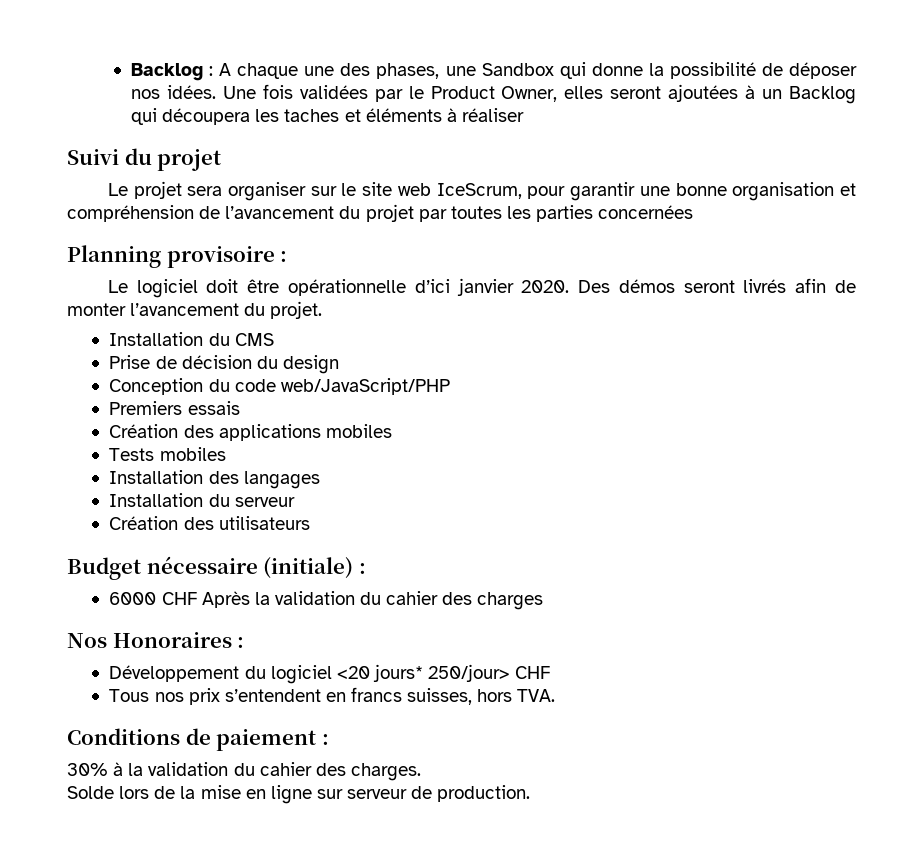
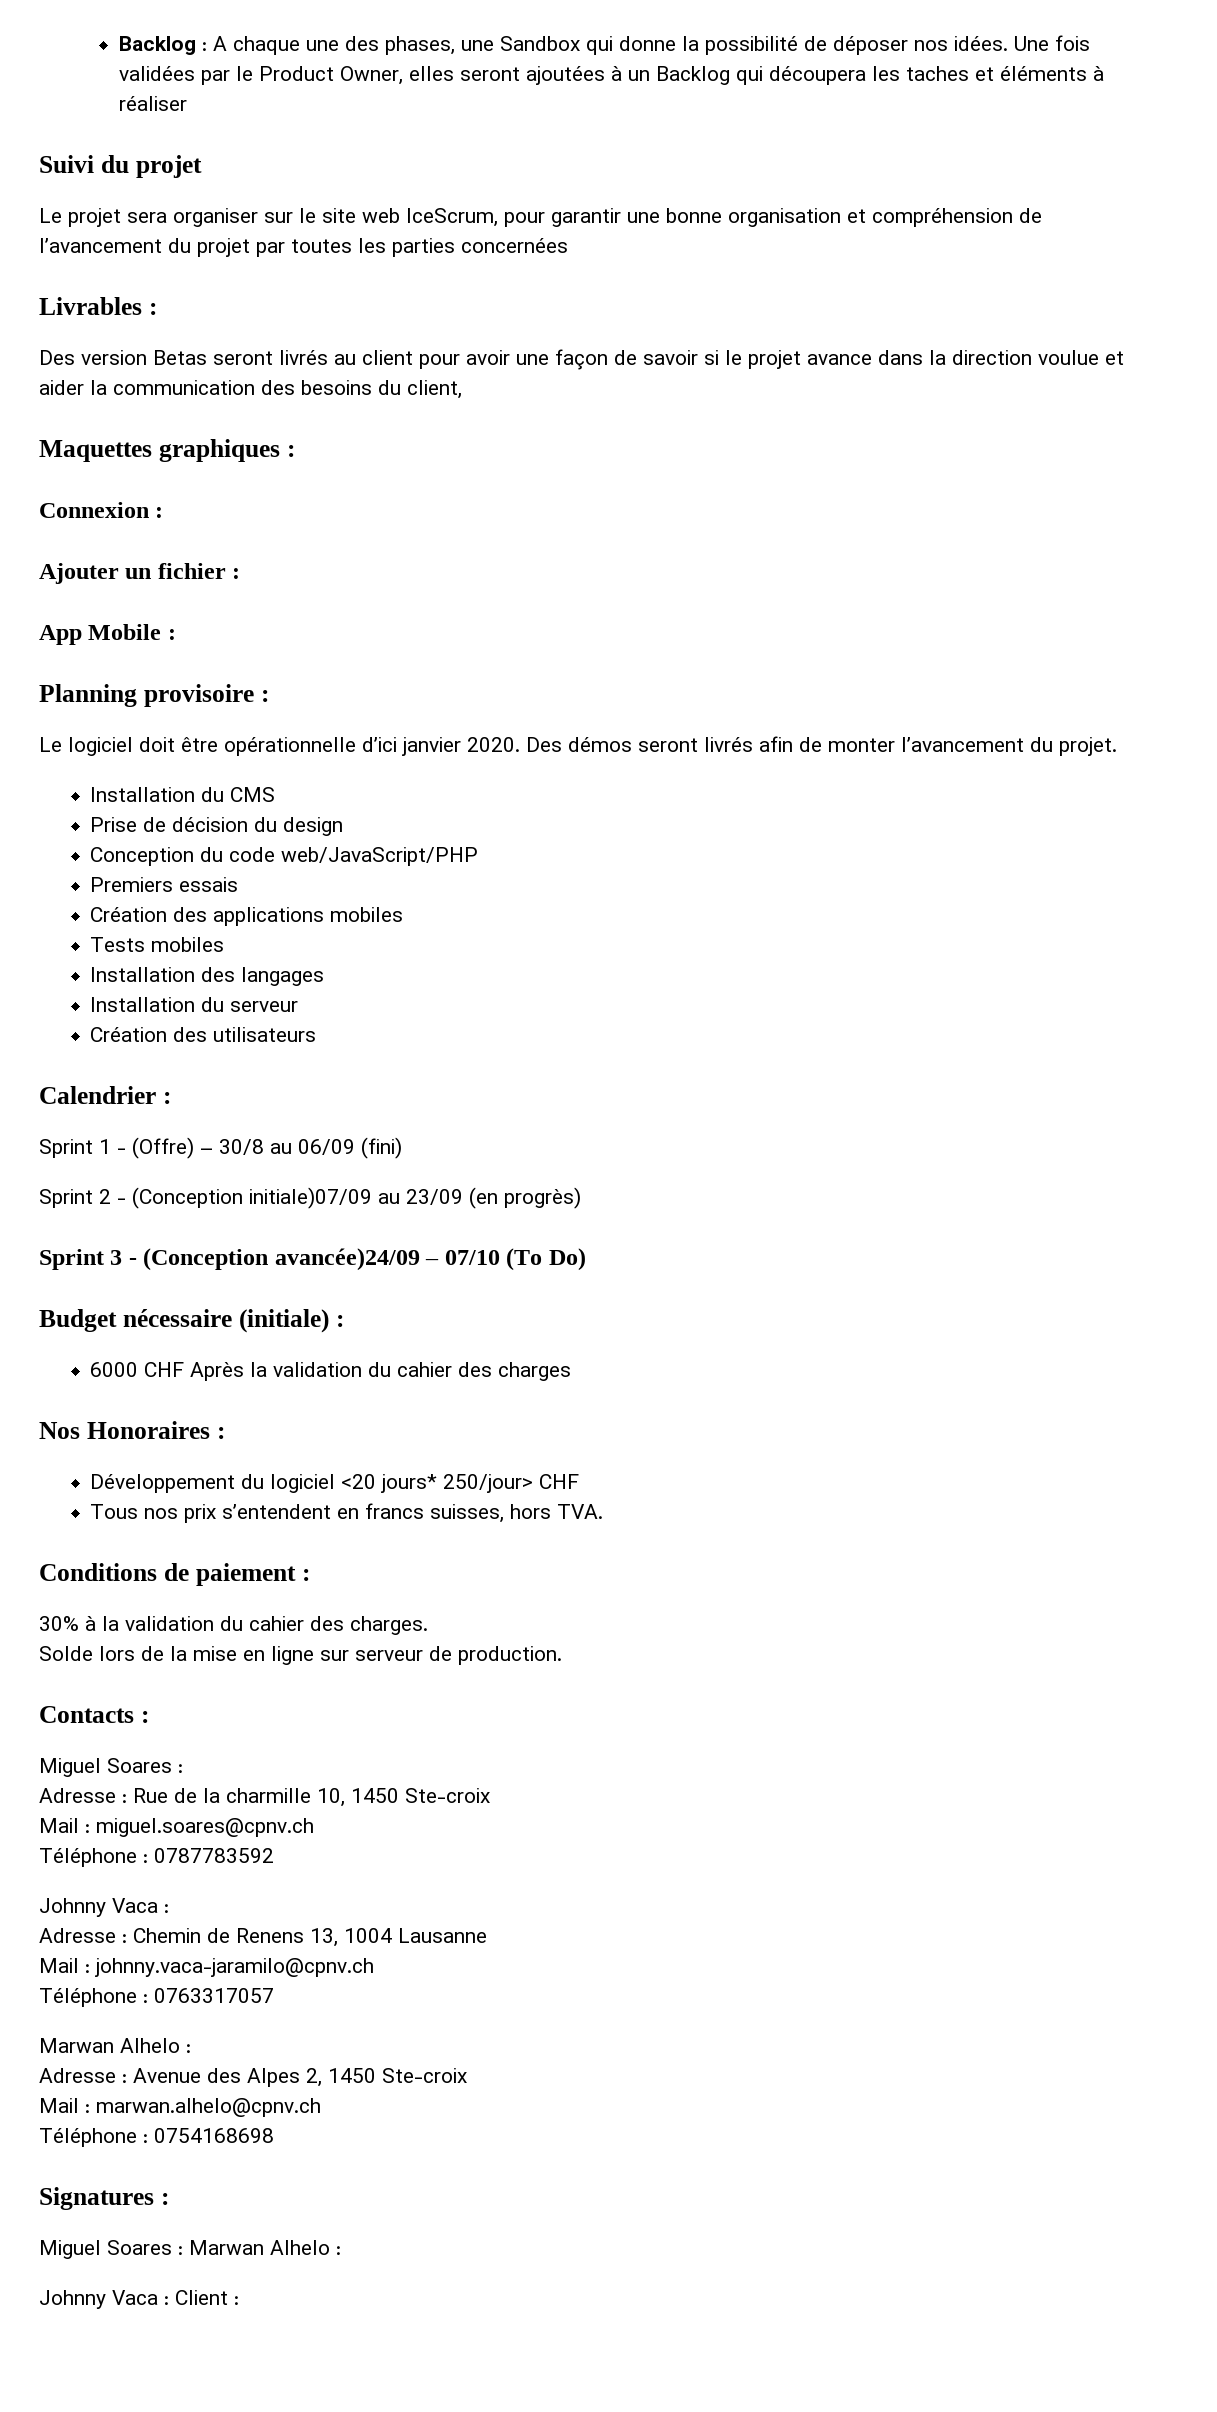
+ Livrables :
+ Des version Betas seront livrés au client pour avoir une façon de savoir si le projet avance dans la direction voulue et aider la communication des besoins du client,
+ Maquettes graphiques :
+ Connexion :
+ Ajouter un fichier :
+ App Mobile :
+ Calendrier :
+ Sprint 1 - (Offre) – 30/8 au 06/09 (fini)
+ Sprint 2 - (Conception initiale)07/09 au 23/09 (en progrès)
+ Sprint 3 - (Conception avancée)24/09 – 07/10 (To Do)
+ Contacts :
+ Miguel Soares :
+ Adresse : Rue de la charmille 10, 1450 Ste-croix
+ Mail : miguel.soares@cpnv.ch
+ Téléphone : 0787783592
+ Johnny Vaca :
+ Adresse : Chemin de Renens 13, 1004 Lausanne
+ Mail : johnny.vaca-jaramilo@cpnv.ch
+ Téléphone : 0763317057
+ Marwan Alhelo :
+ Adresse : Avenue des Alpes 2, 1450 Ste-croix
+ Mail : marwan.alhelo@cpnv.ch
+ Téléphone : 0754168698
+ Signatures :
+ Miguel Soares : Marwan Alhelo :
+ Johnny Vaca : Client :

